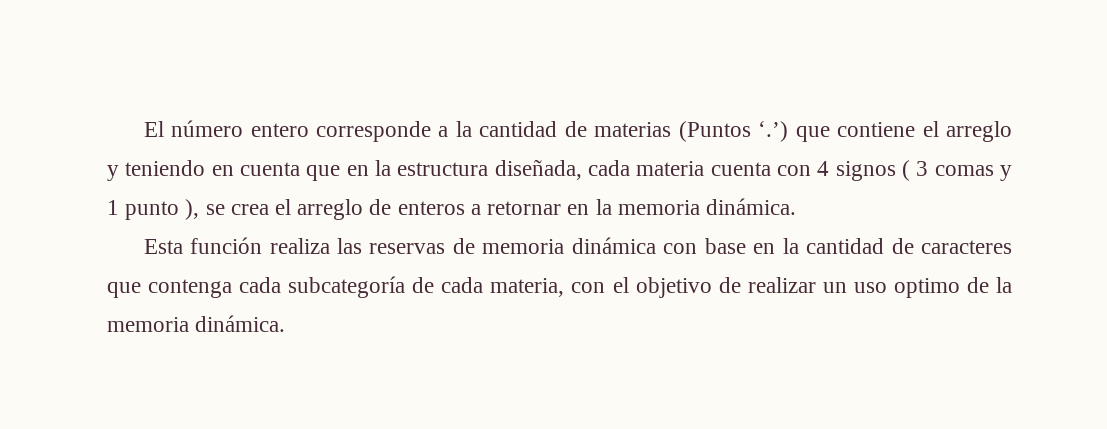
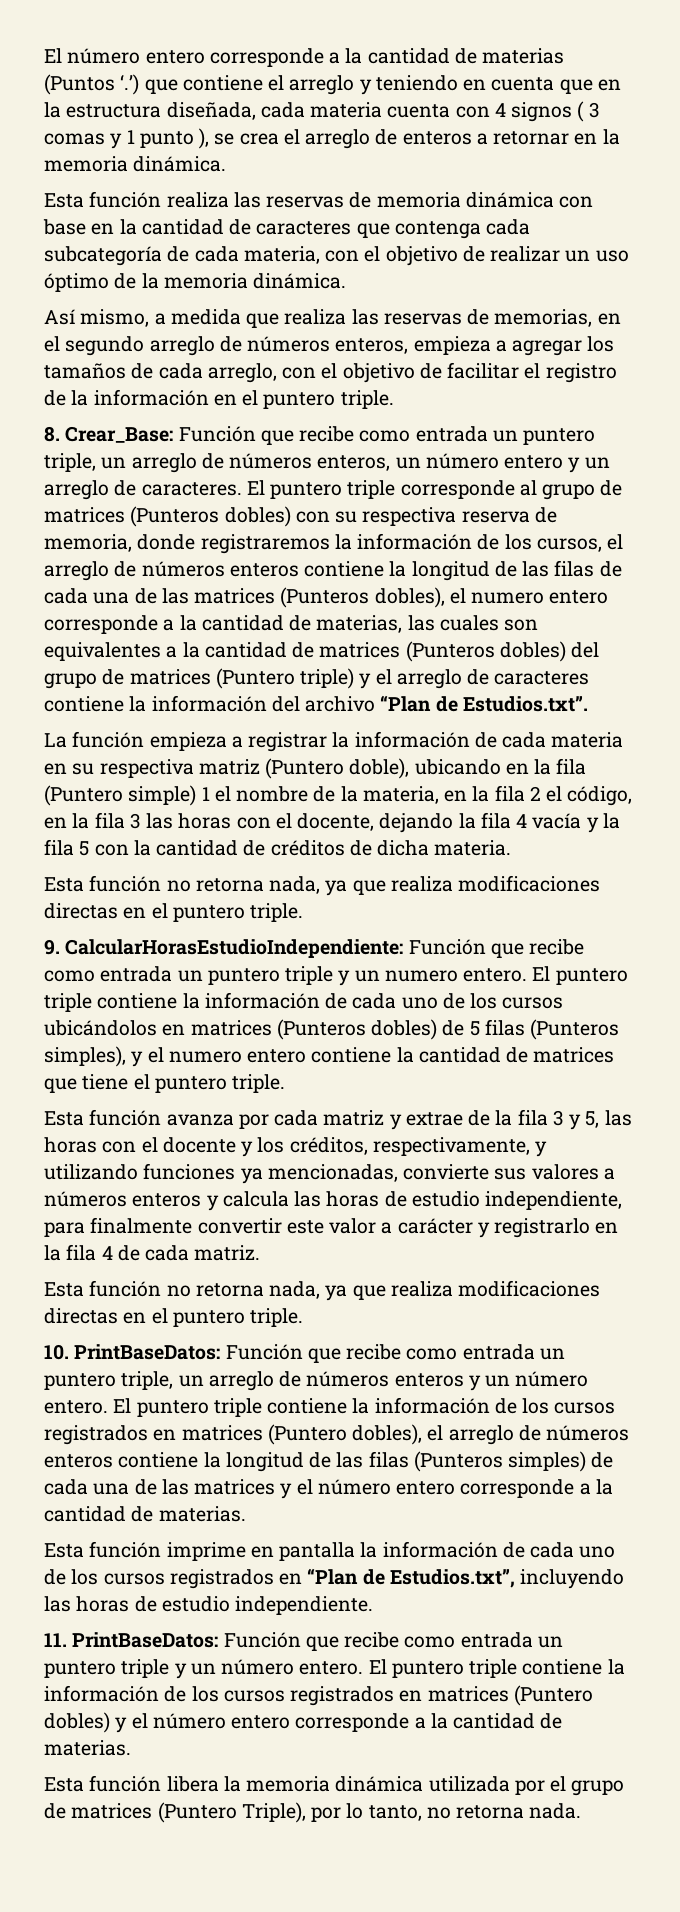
- Esta función realiza las reservas de memoria dinámica con base en la cantidad de caracteres que contenga cada subcategoría de cada materia, con el objetivo de realizar un uso optimo de la memoria dinámica.
+ Esta función realiza las reservas de memoria dinámica con base en la cantidad de caracteres que contenga cada subcategoría de cada materia, con el objetivo de realizar un uso óptimo de la memoria dinámica.
+ Así mismo, a medida que realiza las reservas de memorias, en el segundo arreglo de números enteros, empieza a agregar los tamaños de cada arreglo, con el objetivo de facilitar el registro de la información en el puntero triple.
+ 8. Crear_Base: Función que recibe como entrada un puntero triple, un arreglo de números enteros, un número entero y un arreglo de caracteres. El puntero triple corresponde al grupo de matrices (Punteros dobles) con su respectiva reserva de memoria, donde registraremos la información de los cursos, el arreglo de números enteros contiene la longitud de las filas de cada una de las matrices (Punteros dobles), el numero entero corresponde a la cantidad de materias, las cuales son equivalentes a la cantidad de matrices (Punteros dobles) del grupo de matrices (Puntero triple) y el arreglo de caracteres contiene la información del archivo “Plan de Estudios.txt”.
+ La función empieza a registrar la información de cada materia en su respectiva matriz (Puntero doble), ubicando en la fila (Puntero simple) 1 el nombre de la materia, en la fila 2 el código, en la fila 3 las horas con el docente, dejando la fila 4 vacía y la fila 5 con la cantidad de créditos de dicha materia.
+ Esta función no retorna nada, ya que realiza modificaciones directas en el puntero triple.
+ 9. CalcularHorasEstudioIndependiente: Función que recibe como entrada un puntero triple y un numero entero. El puntero triple contiene la información de cada uno de los cursos ubicándolos en matrices (Punteros dobles) de 5 filas (Punteros simples), y el numero entero contiene la cantidad de matrices que tiene el puntero triple.
+ Esta función avanza por cada matriz y extrae de la fila 3 y 5, las horas con el docente y los créditos, respectivamente, y utilizando funciones ya mencionadas, convierte sus valores a números enteros y calcula las horas de estudio independiente, para finalmente convertir este valor a carácter y registrarlo en la fila 4 de cada matriz.
+ Esta función no retorna nada, ya que realiza modificaciones directas en el puntero triple.
+ 10. PrintBaseDatos: Función que recibe como entrada un puntero triple, un arreglo de números enteros y un número entero. El puntero triple contiene la información de los cursos registrados en matrices (Puntero dobles), el arreglo de números enteros contiene la longitud de las filas (Punteros simples) de cada una de las matrices y el número entero corresponde a la cantidad de materias.
+ Esta función imprime en pantalla la información de cada uno de los cursos registrados en “Plan de Estudios.txt”, incluyendo las horas de estudio independiente.
+ 11. PrintBaseDatos: Función que recibe como entrada un puntero triple y un número entero. El puntero triple contiene la información de los cursos registrados en matrices (Puntero dobles) y el número entero corresponde a la cantidad de materias.
+ Esta función libera la memoria dinámica utilizada por el grupo de matrices (Puntero Triple), por lo tanto, no retorna nada.

